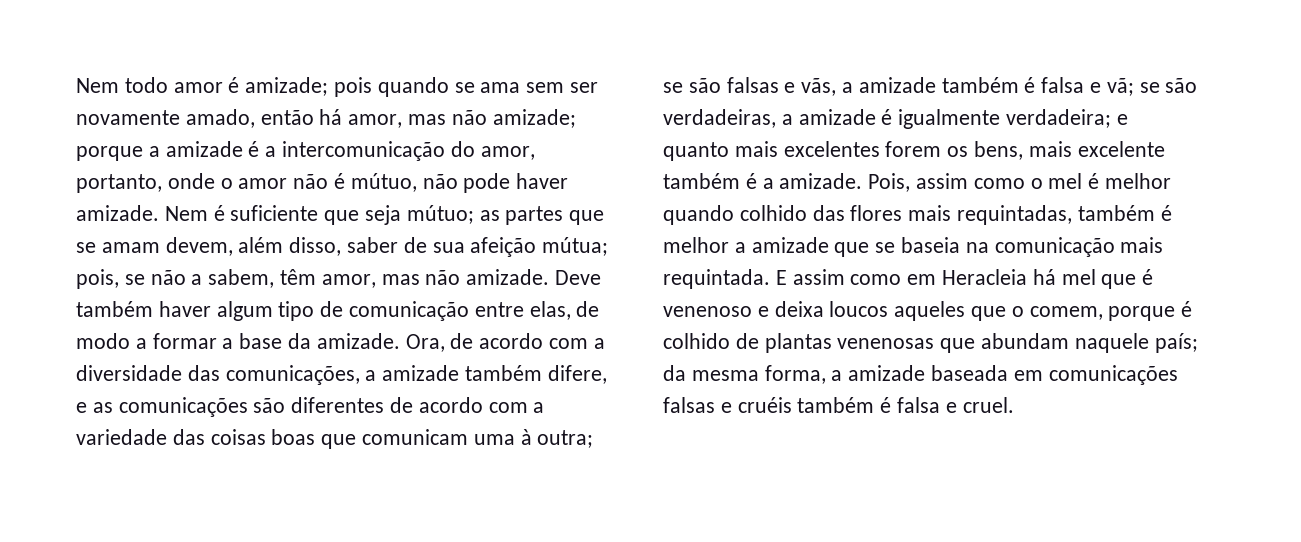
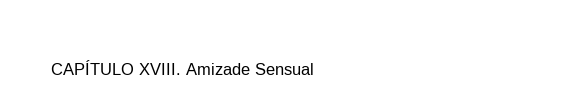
- Nem todo amor é amizade; pois quando se ama sem ser novamente amado, então há amor, mas não amizade; porque a amizade é a intercomunicação do amor, portanto, onde o amor não é mútuo, não pode haver amizade. Nem é suficiente que seja mútuo; as partes que se amam devem, além disso, saber de sua afeição mútua; pois, se não a sabem, têm amor, mas não amizade. Deve também haver algum tipo de comunicação entre elas, de modo a formar a base da amizade. Ora, de acordo com a diversidade das comunicações, a amizade também difere, e as comunicações são diferentes de acordo com a variedade das coisas boas que comunicam uma à outra; se são falsas e vãs, a amizade também é falsa e vã; se são verdadeiras, a amizade é igualmente verdadeira; e quanto mais excelentes forem os bens, mais excelente também é a amizade. Pois, assim como o mel é melhor quando colhido das flores mais requintadas, também é melhor a amizade que se baseia na comunicação mais requintada. E assim como em Heracleia há mel que é venenoso e deixa loucos aqueles que o comem, porque é colhido de plantas venenosas que abundam naquele país; da mesma forma, a amizade baseada em comunicações falsas e cruéis também é falsa e cruel.
+ CAPÍTULO XVIII. Amizade Sensual

